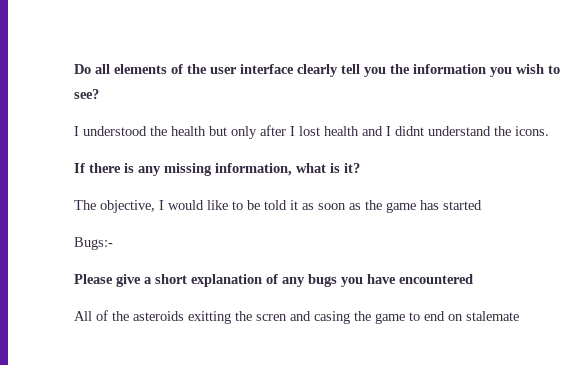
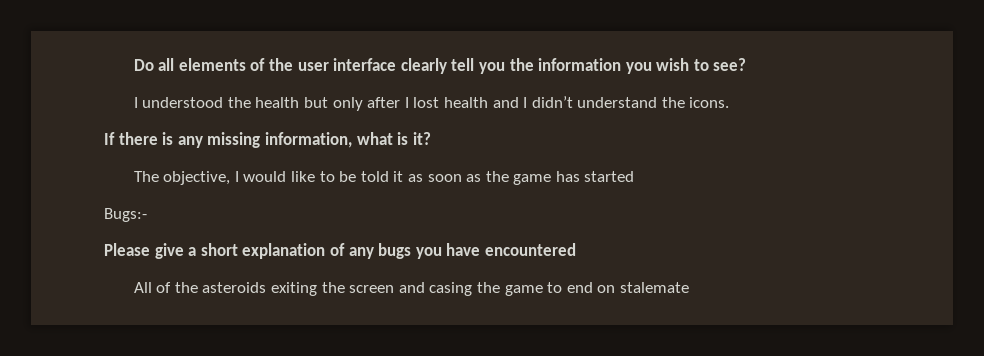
- I understood the health but only after I lost health and I didnt understand the icons.
+ I understood the health but only after I lost health and I didn’t understand the icons.
- All of the asteroids exitting the scren and casing the game to end on stalemate
+ All of the asteroids exiting the screen and casing the game to end on stalemate

